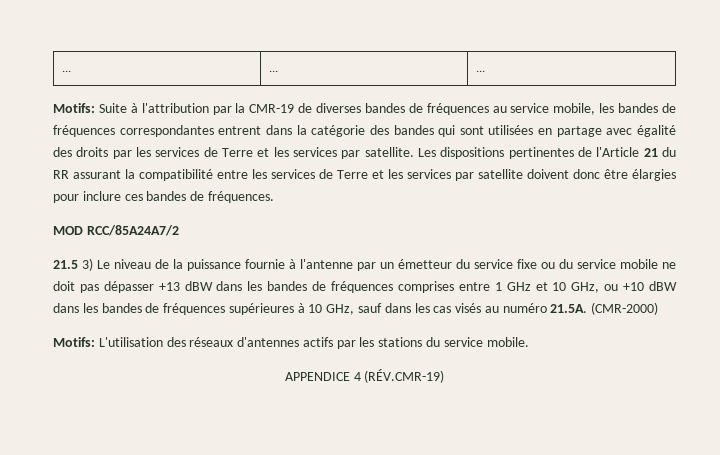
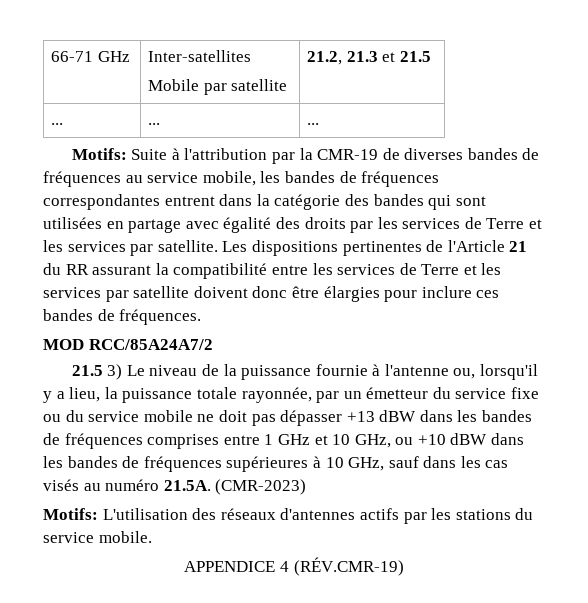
+ 66-71 GHz | Inter-satellites
+ Mobile par satellite | 21.2, 21.3 et 21.5
- 21.5 3) Le niveau de la puissance fournie à l'antenne par un émetteur du service fixe ou du service mobile ne doit pas dépasser +13 dBW dans les bandes de fréquences comprises entre 1 GHz et 10 GHz, ou +10 dBW dans les bandes de fréquences supérieures à 10 GHz, sauf dans les cas visés au numéro 21.5A. (CMR-2000)
+ 21.5 3) Le niveau de la puissance fournie à l'antenne ou, lorsqu'il y a lieu, la puissance totale rayonnée, par un émetteur du service fixe ou du service mobile ne doit pas dépasser +13 dBW dans les bandes de fréquences comprises entre 1 GHz et 10 GHz, ou +10 dBW dans les bandes de fréquences supérieures à 10 GHz, sauf dans les cas visés au numéro 21.5A. (CMR-2023)

